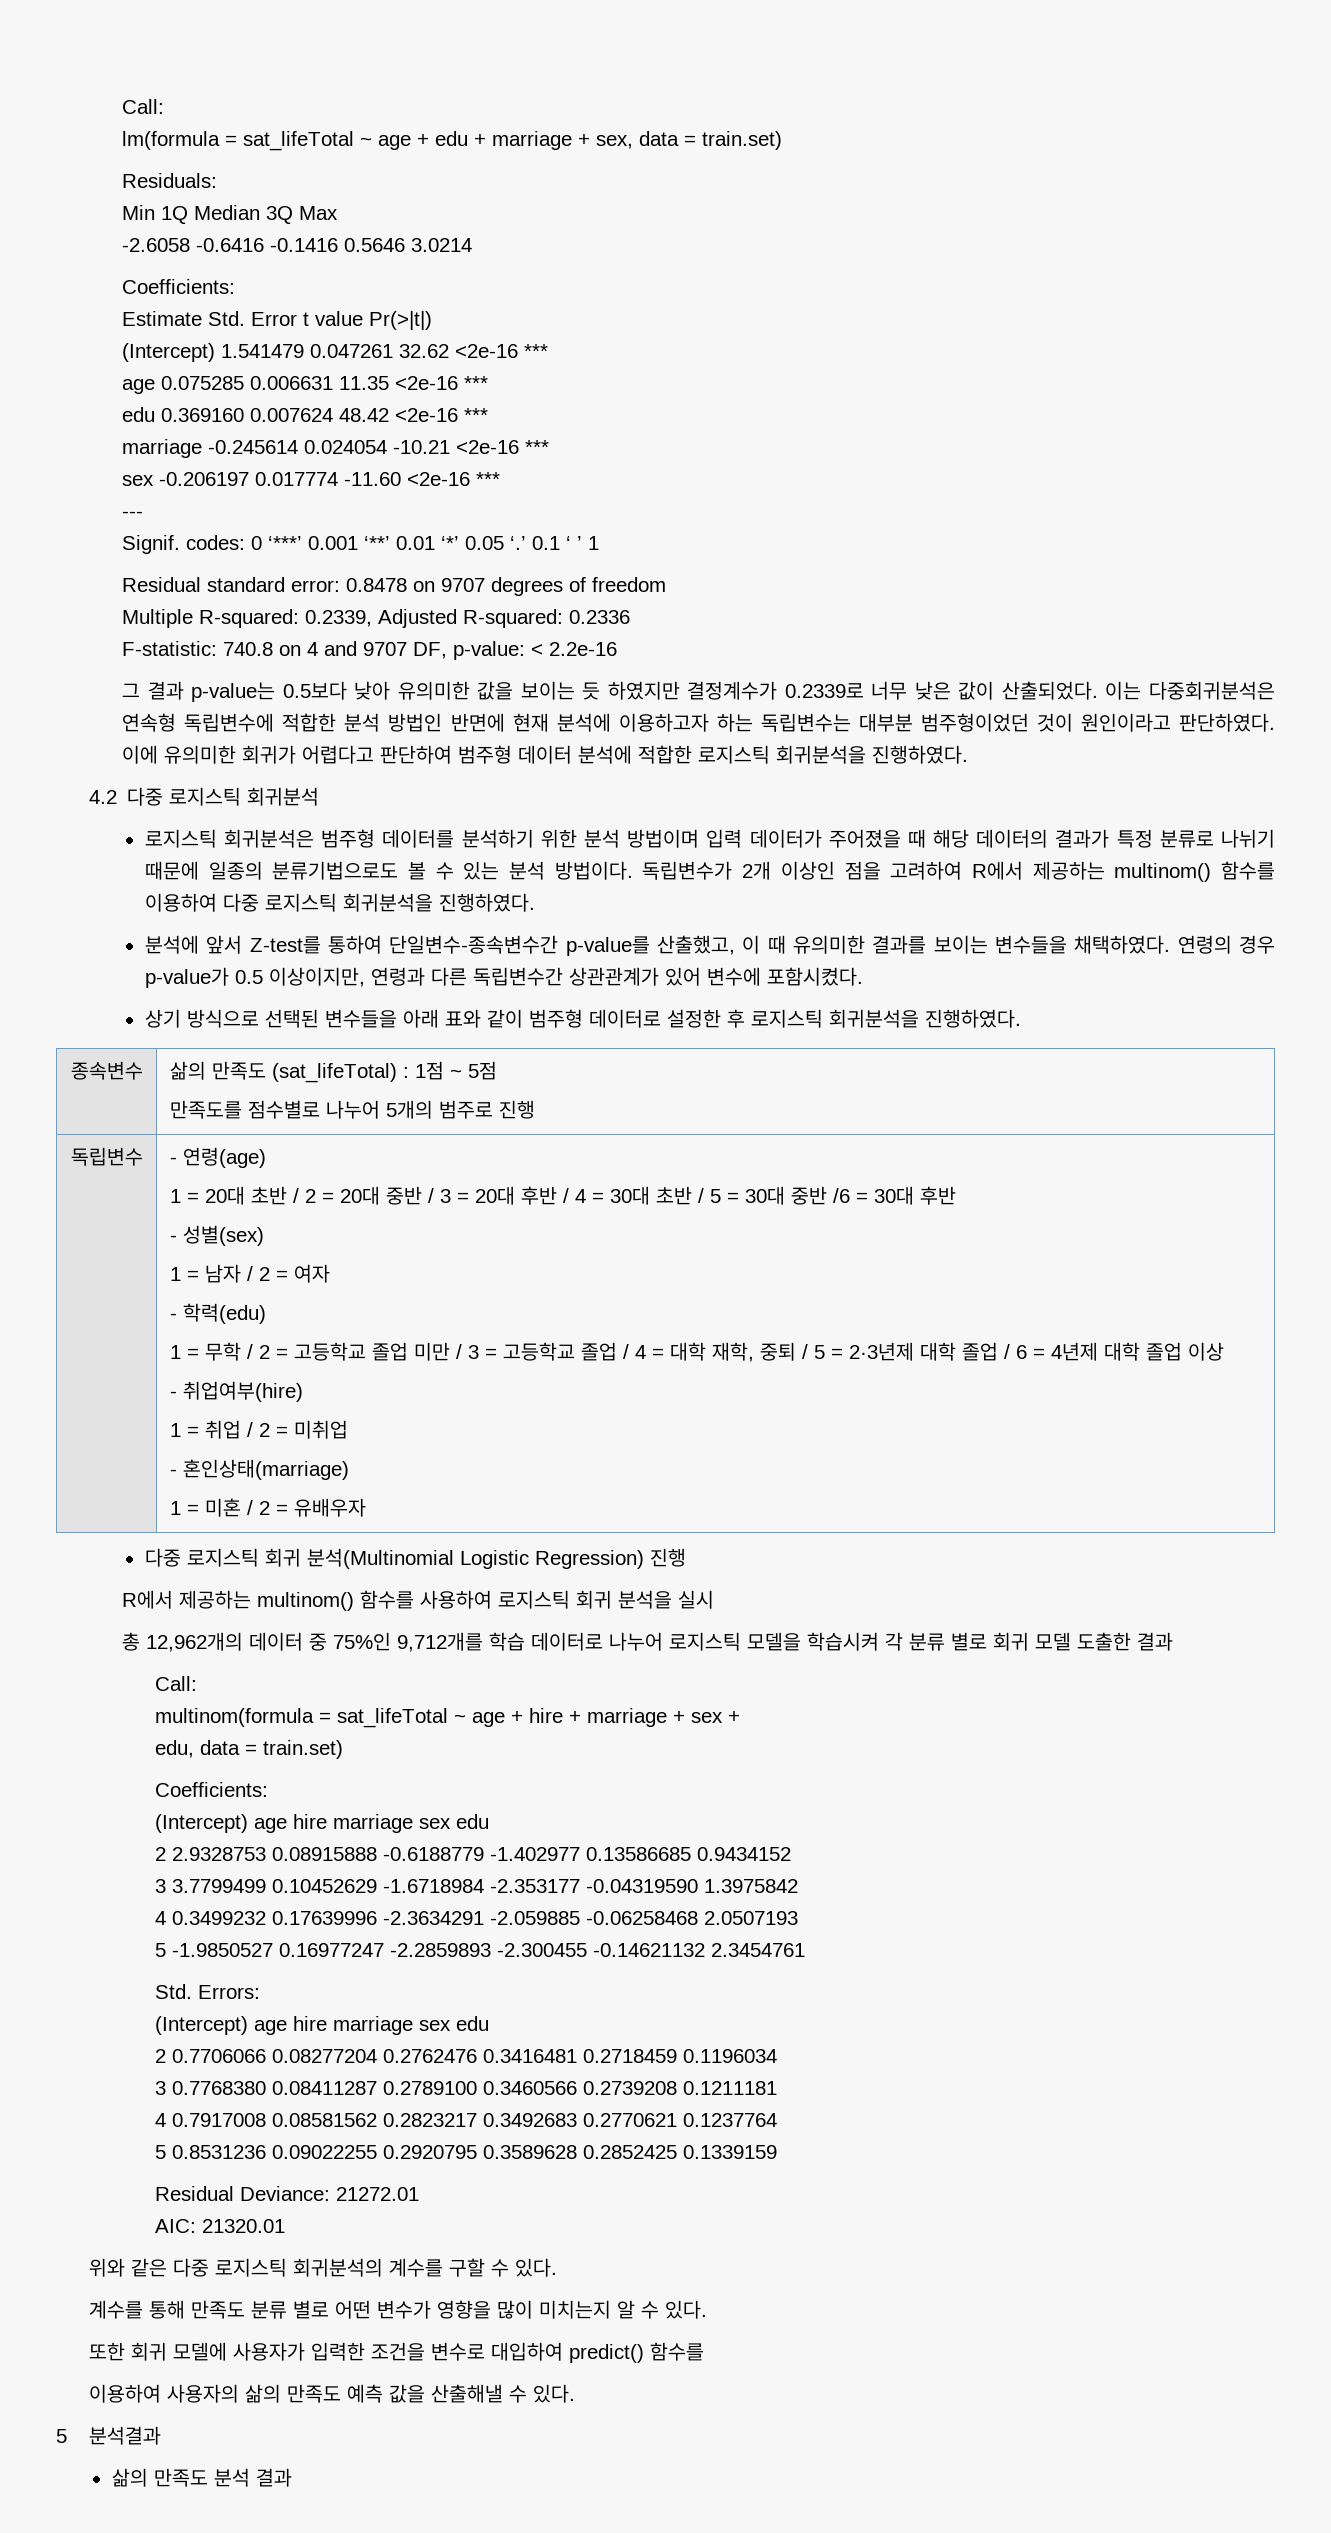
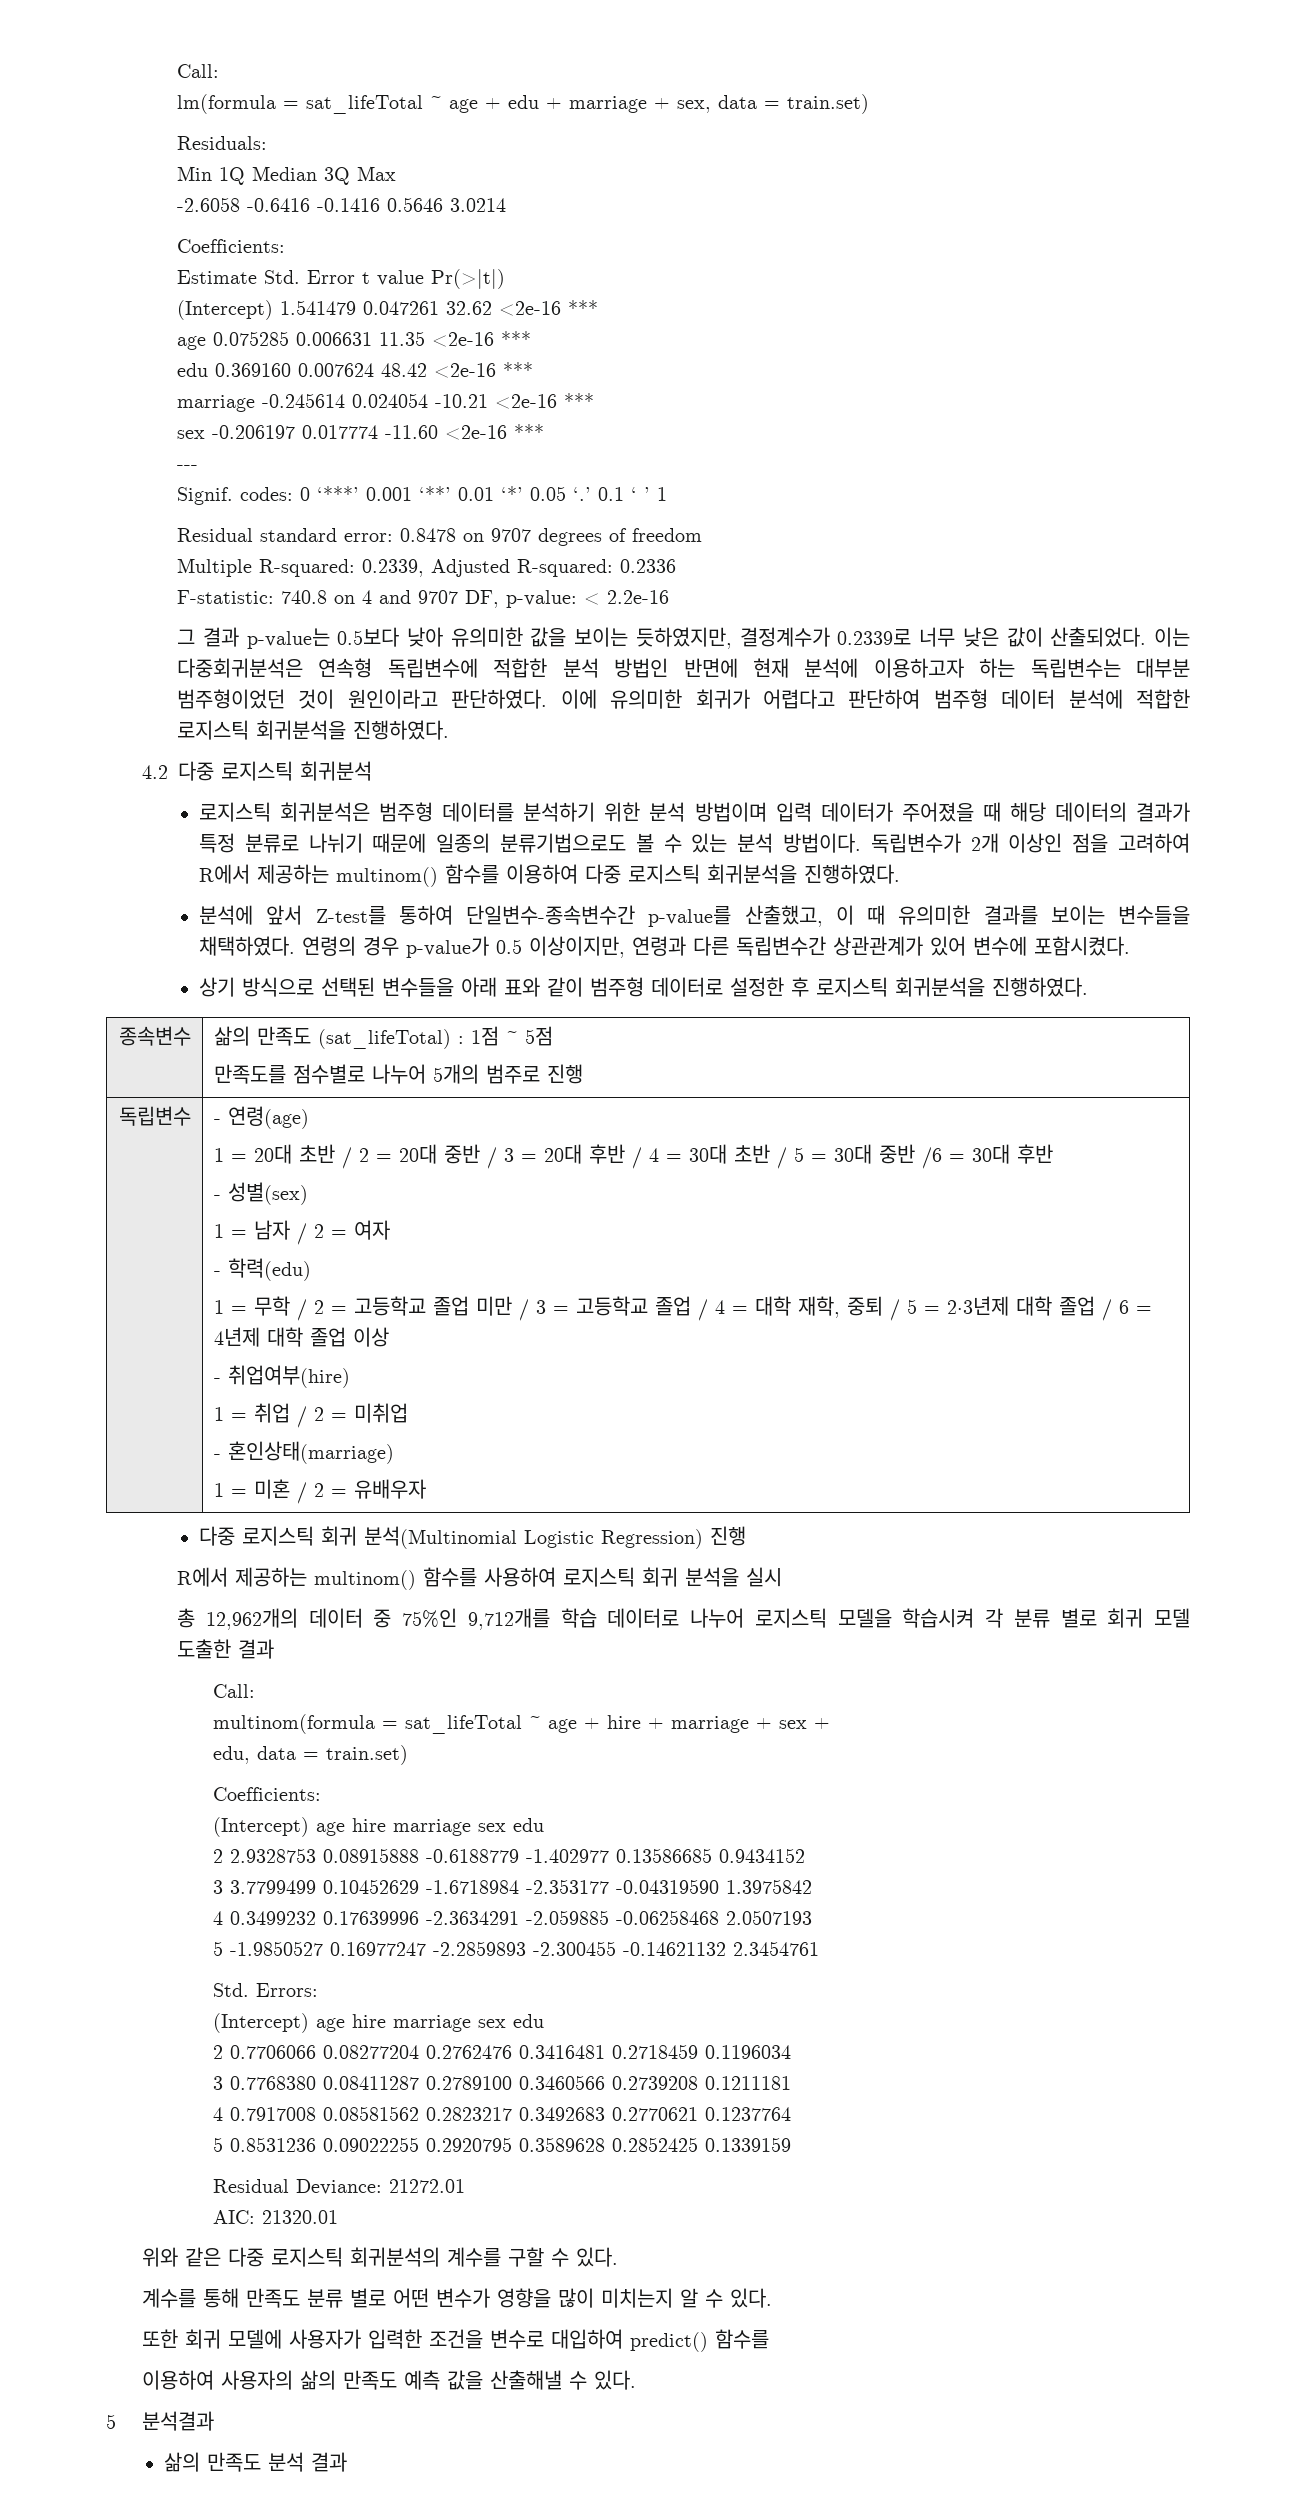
- 그 결과 p-value는 0.5보다 낮아 유의미한 값을 보이는 듯 하였지만 결정계수가 0.2339로 너무 낮은 값이 산출되었다.
+ 그 결과 p-value는 0.5보다 낮아 유의미한 값을 보이는 듯하였지만, 결정계수가 0.2339로 너무 낮은 값이 산출되었다.

